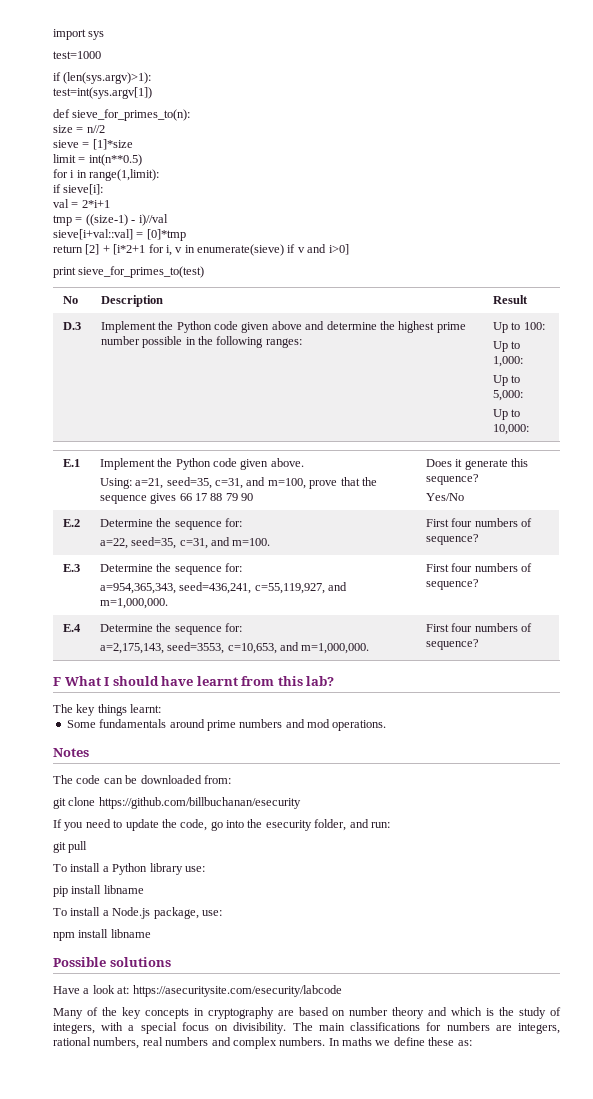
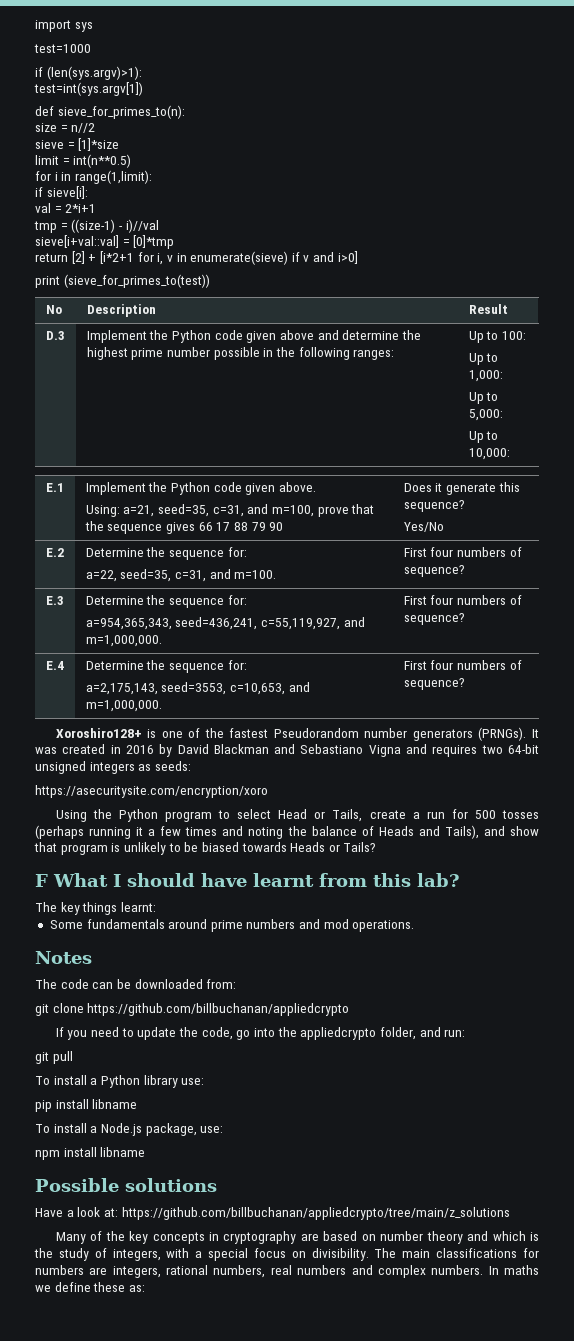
- print sieve_for_primes_to(test)
+ print (sieve_for_primes_to(test))
+ Xoroshiro128+ is one of the fastest Pseudorandom number generators (PRNGs). It was created in 2016 by David Blackman and Sebastiano Vigna and requires two 64-bit unsigned integers as seeds:
+ https://asecuritysite.com/encryption/xoro
+ Using the Python program to select Head or Tails, create a run for 500 tosses (perhaps running it a few times and noting the balance of Heads and Tails), and show that program is unlikely to be biased towards Heads or Tails?
- git clone https://github.com/billbuchanan/esecurity
+ git clone https://github.com/billbuchanan/appliedcrypto
- If you need to update the code, go into the esecurity folder, and run:
+ If you need to update the code, go into the appliedcrypto folder, and run:
- Have a look at: https://asecuritysite.com/esecurity/labcode
+ Have a look at: https://github.com/billbuchanan/appliedcrypto/tree/main/z_solutions

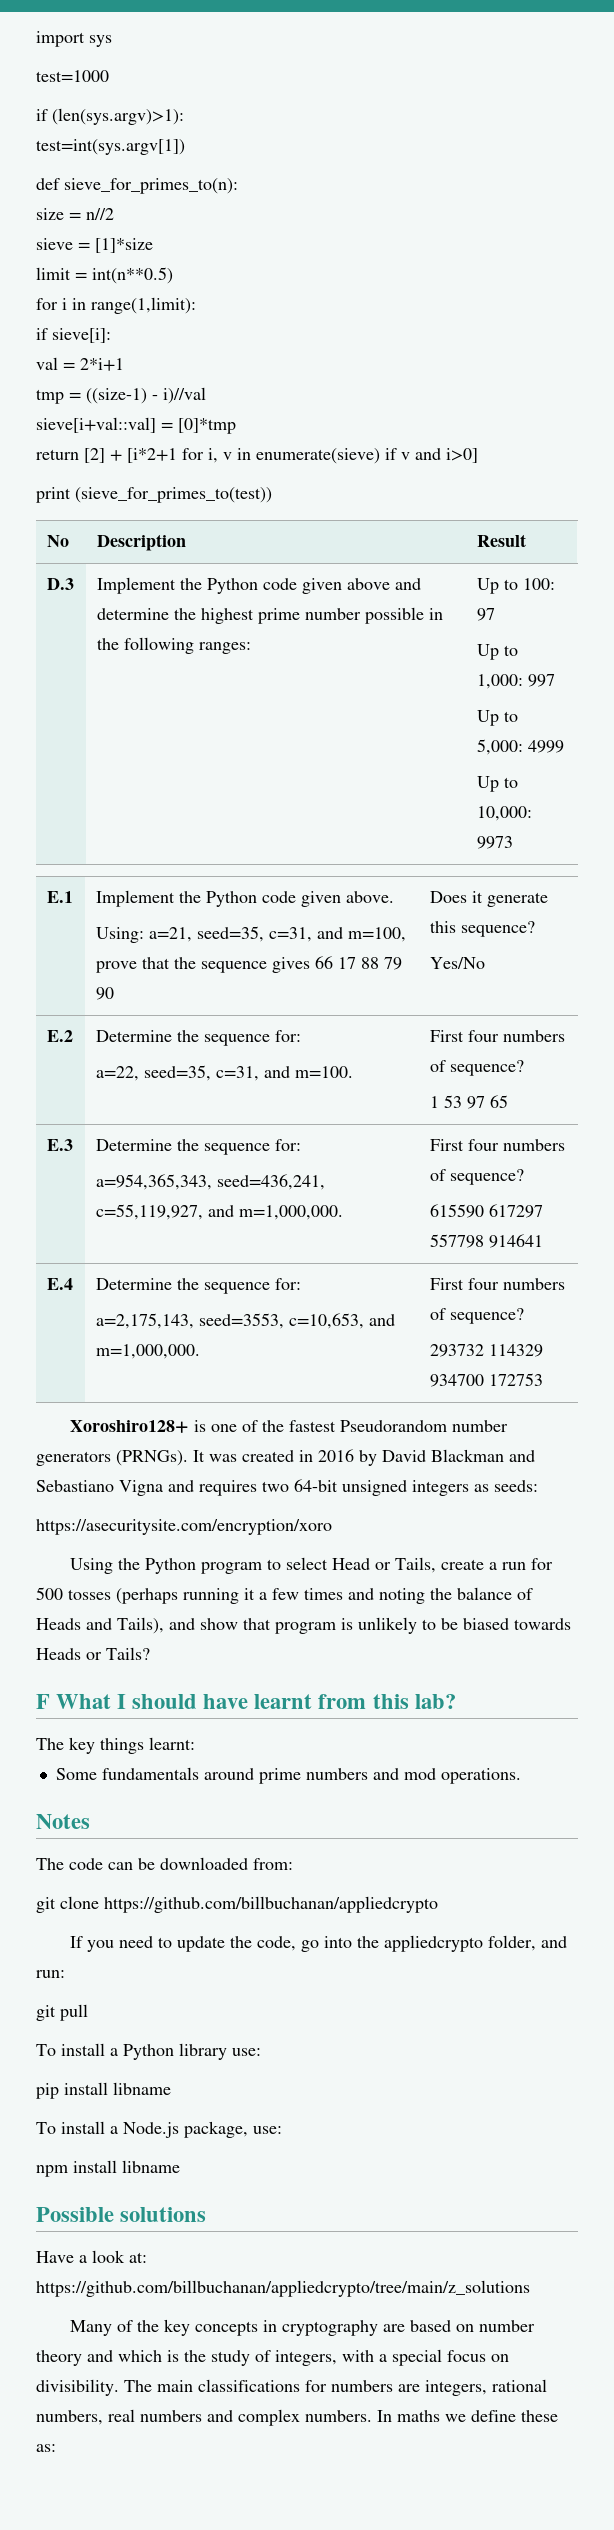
- D.3 | Implement the Python code given above and determine the highest prime number possible in the following ranges: | Up to 100:
- Up to 1,000:
- Up to 5,000:
- Up to 10,000:
+ D.3 | Implement the Python code given above and determine the highest prime number possible in the following ranges: | Up to 100: 97
+ Up to 1,000: 997
+ Up to 5,000: 4999
+ Up to 10,000: 9973
  E.2 | Determine the sequence for:
  a=22, seed=35, c=31, and m=100. | First four numbers of sequence?
+ 1 53 97 65
  E.3 | Determine the sequence for:
  a=954,365,343, seed=436,241, c=55,119,927, and m=1,000,000. | First four numbers of sequence?
+ 615590 617297 557798 914641
  E.4 | Determine the sequence for:
  a=2,175,143, seed=3553, c=10,653, and m=1,000,000. | First four numbers of sequence?
+ 293732 114329 934700 172753

